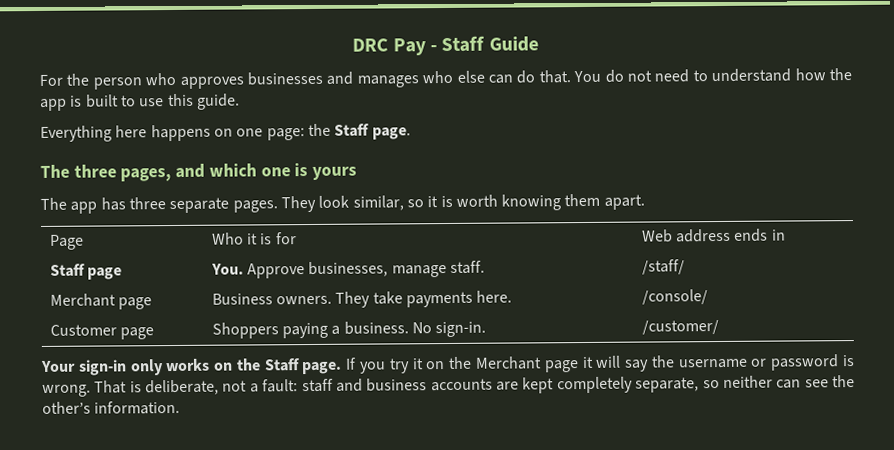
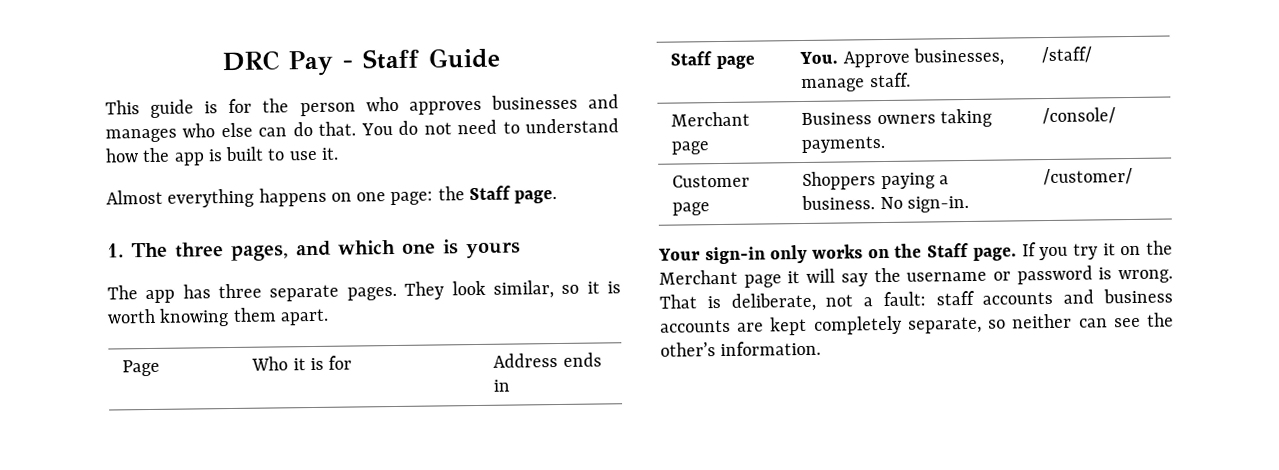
- For the person who approves businesses and manages who else can do that.
+ This guide is for the person who approves businesses and manages who else can do that.
- You do not need to understand how the app is built to use this guide.
- Everything here happens on one page: the Staff page.
+ You do not need to understand how the app is built to use it.
+ Almost everything happens on one page: the Staff page.
- The three pages, and which one is yours
+ 1. The three pages, and which one is yours
- Page | Who it is for | Web address ends in
+ Page | Who it is for | Address ends in
- Merchant page | Business owners. They take payments here. | /console/
+ Merchant page | Business owners taking payments. | /console/
- That is deliberate, not a fault: staff and business accounts are kept completely separate, so neither can see the other’s information.
+ That is deliberate, not a fault: staff accounts and business accounts are kept completely separate, so neither can see the other’s information.

